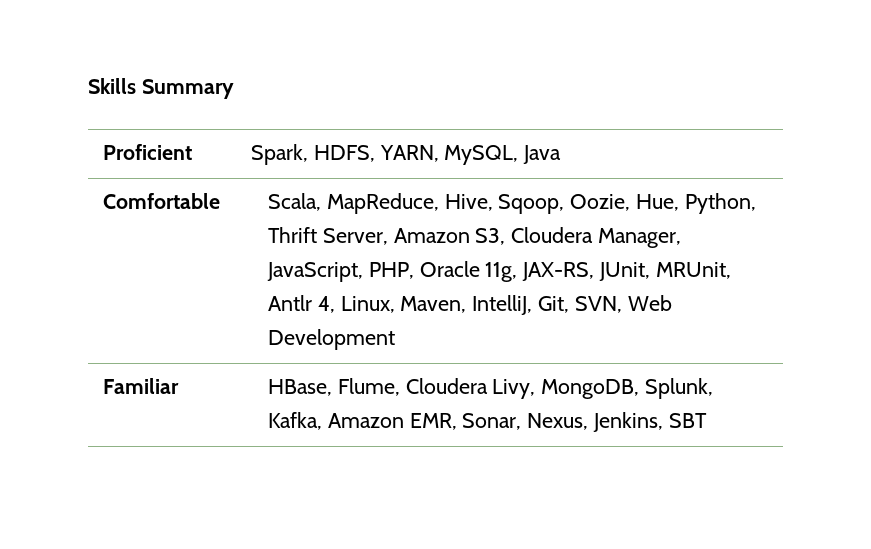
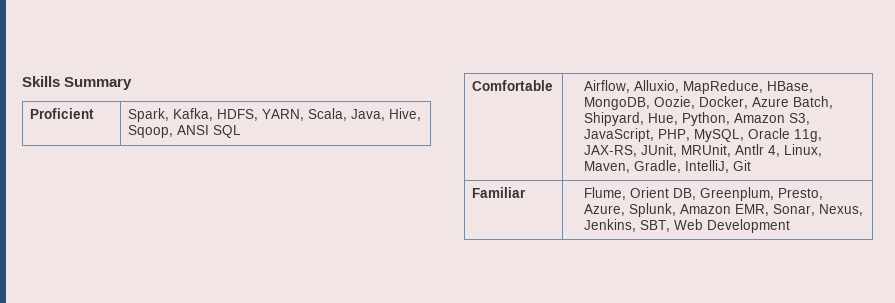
- Proficient | Spark, HDFS, YARN, MySQL, Java
- Comfortable | Scala, MapReduce, Hive, Sqoop, Oozie, Hue, Python, Thrift Server, Amazon S3, Cloudera Manager, JavaScript, PHP, Oracle 11g, JAX-RS, JUnit, MRUnit, Antlr 4, Linux, Maven, IntelliJ, Git, SVN, Web Development
- Familiar | HBase, Flume, Cloudera Livy, MongoDB, Splunk, Kafka, Amazon EMR, Sonar, Nexus, Jenkins, SBT
+ Proficient | Spark, Kafka, HDFS, YARN, Scala, Java, Hive, Sqoop, ANSI SQL
+ Comfortable | Airflow, Alluxio, MapReduce, HBase, MongoDB, Oozie, Docker, Azure Batch, Shipyard, Hue, Python, Amazon S3, JavaScript, PHP, MySQL, Oracle 11g, JAX-RS, JUnit, MRUnit, Antlr 4, Linux, Maven, Gradle, IntelliJ, Git
+ Familiar | Flume, Orient DB, Greenplum, Presto, Azure, Splunk, Amazon EMR, Sonar, Nexus, Jenkins, SBT, Web Development

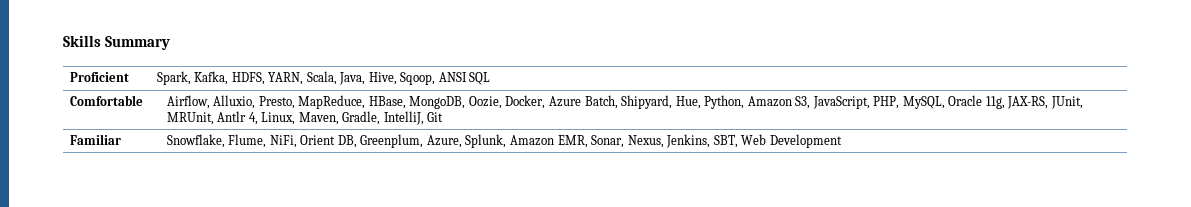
- Comfortable | Airflow, Alluxio, MapReduce, HBase, MongoDB, Oozie, Docker, Azure Batch, Shipyard, Hue, Python, Amazon S3, JavaScript, PHP, MySQL, Oracle 11g, JAX-RS, JUnit, MRUnit, Antlr 4, Linux, Maven, Gradle, IntelliJ, Git
+ Comfortable | Airflow, Alluxio, Presto, MapReduce, HBase, MongoDB, Oozie, Docker, Azure Batch, Shipyard, Hue, Python, Amazon S3, JavaScript, PHP, MySQL, Oracle 11g, JAX-RS, JUnit, MRUnit, Antlr 4, Linux, Maven, Gradle, IntelliJ, Git
- Familiar | Flume, Orient DB, Greenplum, Presto, Azure, Splunk, Amazon EMR, Sonar, Nexus, Jenkins, SBT, Web Development
+ Familiar | Snowflake, Flume, NiFi, Orient DB, Greenplum, Azure, Splunk, Amazon EMR, Sonar, Nexus, Jenkins, SBT, Web Development

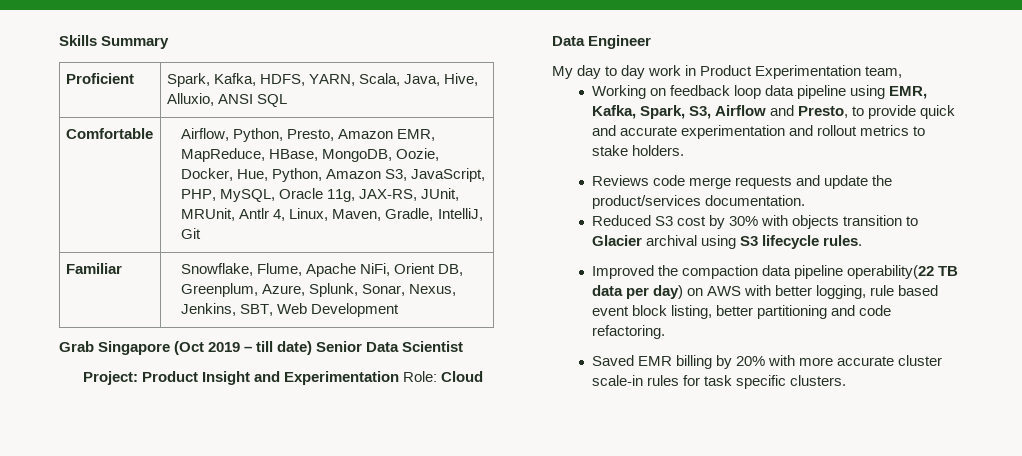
- Proficient | Spark, Kafka, HDFS, YARN, Scala, Java, Hive, Sqoop, ANSI SQL
+ Proficient | Spark, Kafka, HDFS, YARN, Scala, Java, Hive, Alluxio, ANSI SQL
- Comfortable | Airflow, Alluxio, Presto, MapReduce, HBase, MongoDB, Oozie, Docker, Azure Batch, Shipyard, Hue, Python, Amazon S3, JavaScript, PHP, MySQL, Oracle 11g, JAX-RS, JUnit, MRUnit, Antlr 4, Linux, Maven, Gradle, IntelliJ, Git
+ Comfortable | Airflow, Python, Presto, Amazon EMR, MapReduce, HBase, MongoDB, Oozie, Docker, Hue, Python, Amazon S3, JavaScript, PHP, MySQL, Oracle 11g, JAX-RS, JUnit, MRUnit, Antlr 4, Linux, Maven, Gradle, IntelliJ, Git
- Familiar | Snowflake, Flume, NiFi, Orient DB, Greenplum, Azure, Splunk, Amazon EMR, Sonar, Nexus, Jenkins, SBT, Web Development
+ Familiar | Snowflake, Flume, Apache NiFi, Orient DB, Greenplum, Azure, Splunk, Sonar, Nexus, Jenkins, SBT, Web Development
+ Grab Singapore (Oct 2019 – till date) Senior Data Scientist
+ Project: Product Insight and Experimentation Role: Cloud Data Engineer
+ My day to day work in Product Experimentation team,
+ Working on feedback loop data pipeline using EMR, Kafka, Spark, S3, Airflow and Presto, to provide quick and accurate experimentation and rollout metrics to stake holders.
+ Reviews code merge requests and update the product/services documentation.
+ Reduced S3 cost by 30% with objects transition to Glacier archival using S3 lifecycle rules.
+ Improved the compaction data pipeline operability(22 TB data per day) on AWS with better logging, rule based event block listing, better partitioning and code refactoring.
+ Saved EMR billing by 20% with more accurate cluster scale-in rules for task specific clusters.

